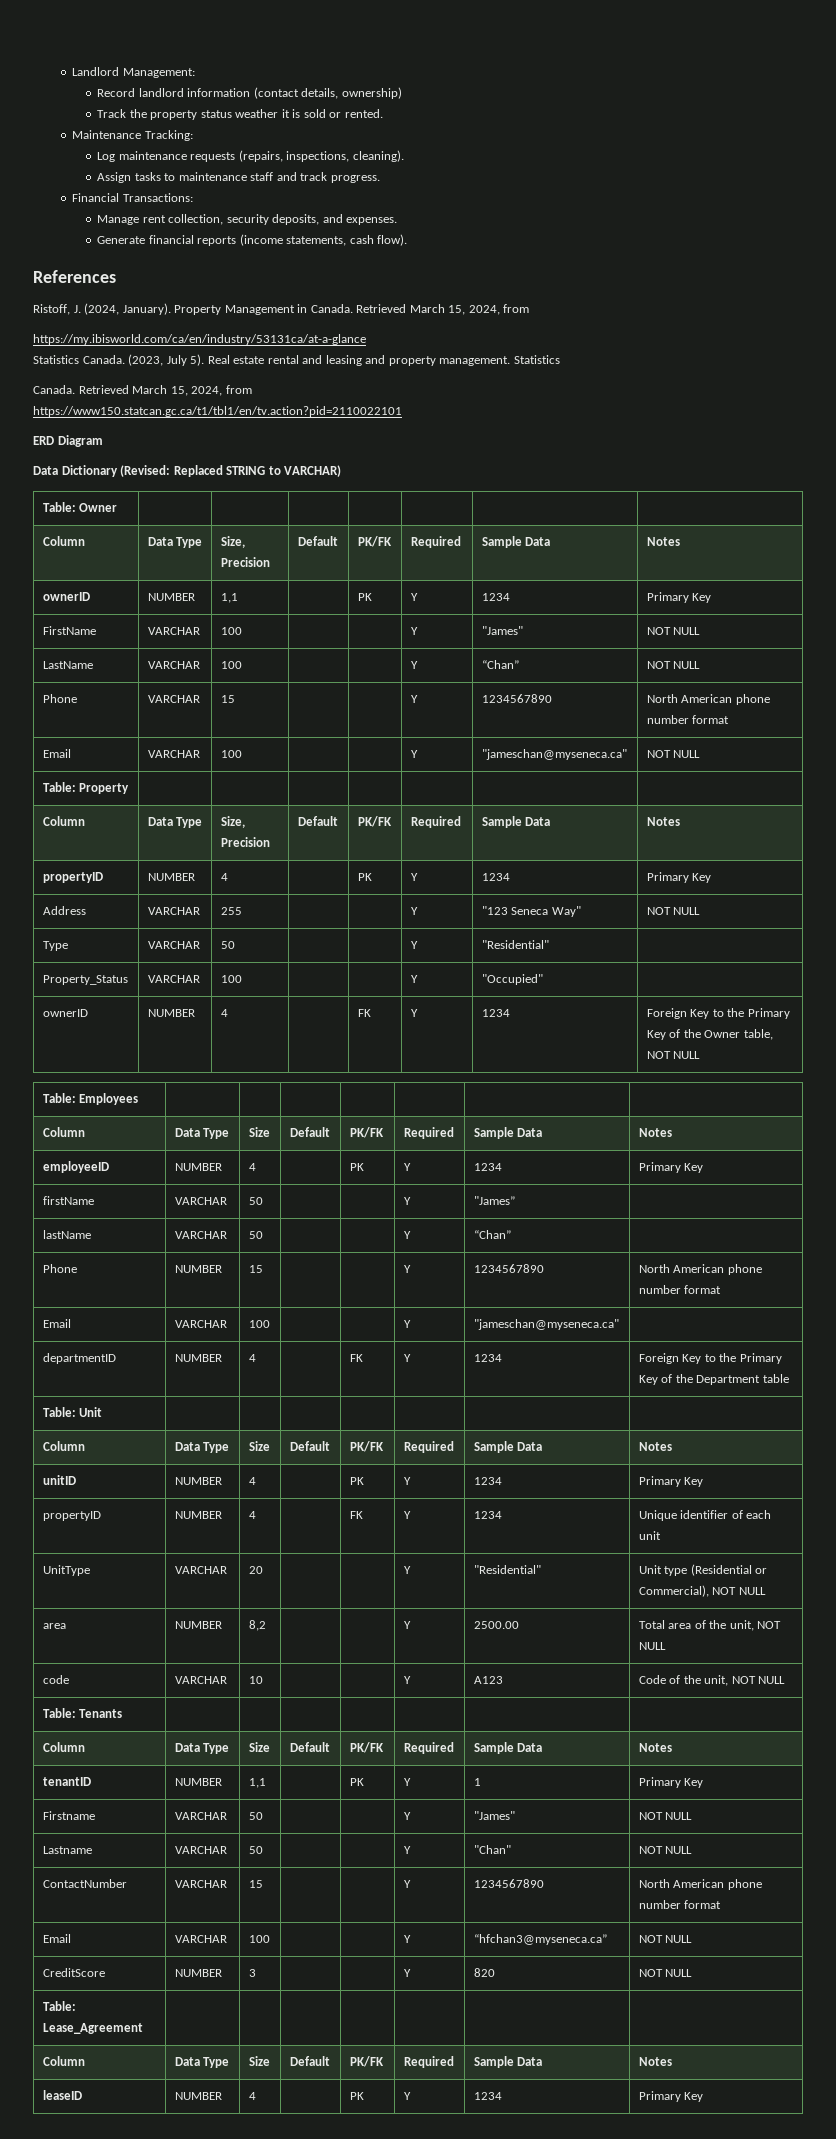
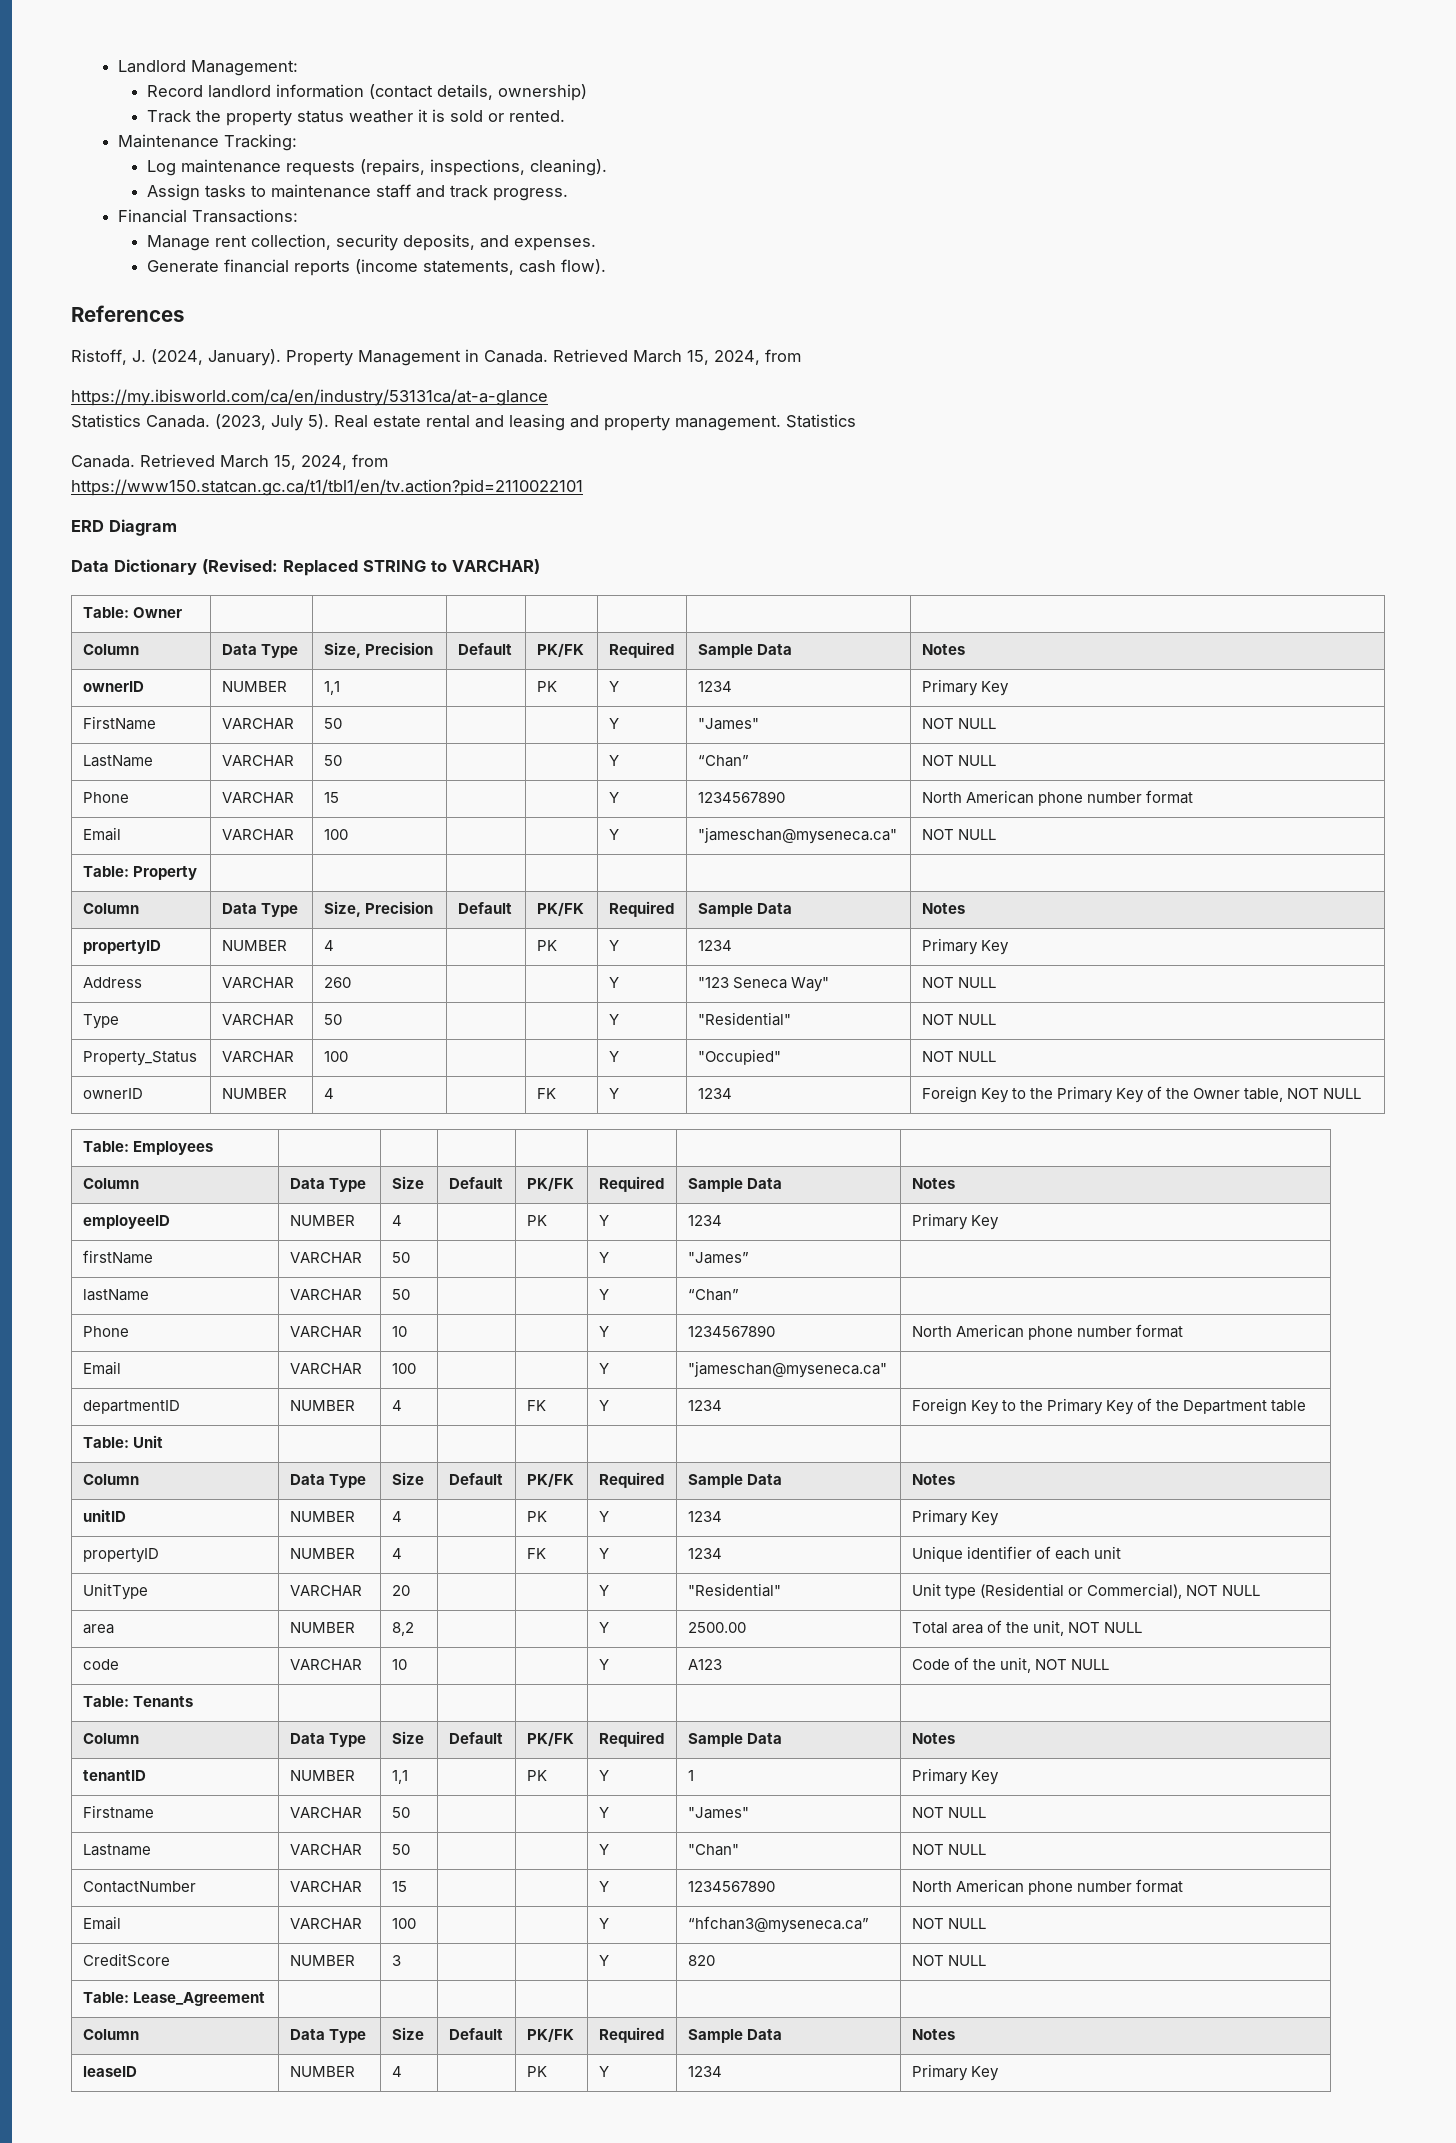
- FirstName | VARCHAR | 100 | | | Y | "James" | NOT NULL
+ FirstName | VARCHAR | 50 | | | Y | "James" | NOT NULL
- LastName | VARCHAR | 100 | | | Y | “Chan” | NOT NULL
+ LastName | VARCHAR | 50 | | | Y | “Chan” | NOT NULL
- Address | VARCHAR | 255 | | | Y | "123 Seneca Way" | NOT NULL
+ Address | VARCHAR | 260 | | | Y | "123 Seneca Way" | NOT NULL
- Type | VARCHAR | 50 | | | Y | "Residential" |
+ Type | VARCHAR | 50 | | | Y | "Residential" | NOT NULL
- Property_Status | VARCHAR | 100 | | | Y | "Occupied" |
+ Property_Status | VARCHAR | 100 | | | Y | "Occupied" | NOT NULL
- Phone | NUMBER | 15 | | | Y | 1234567890 | North American phone number format
+ Phone | VARCHAR | 10 | | | Y | 1234567890 | North American phone number format

